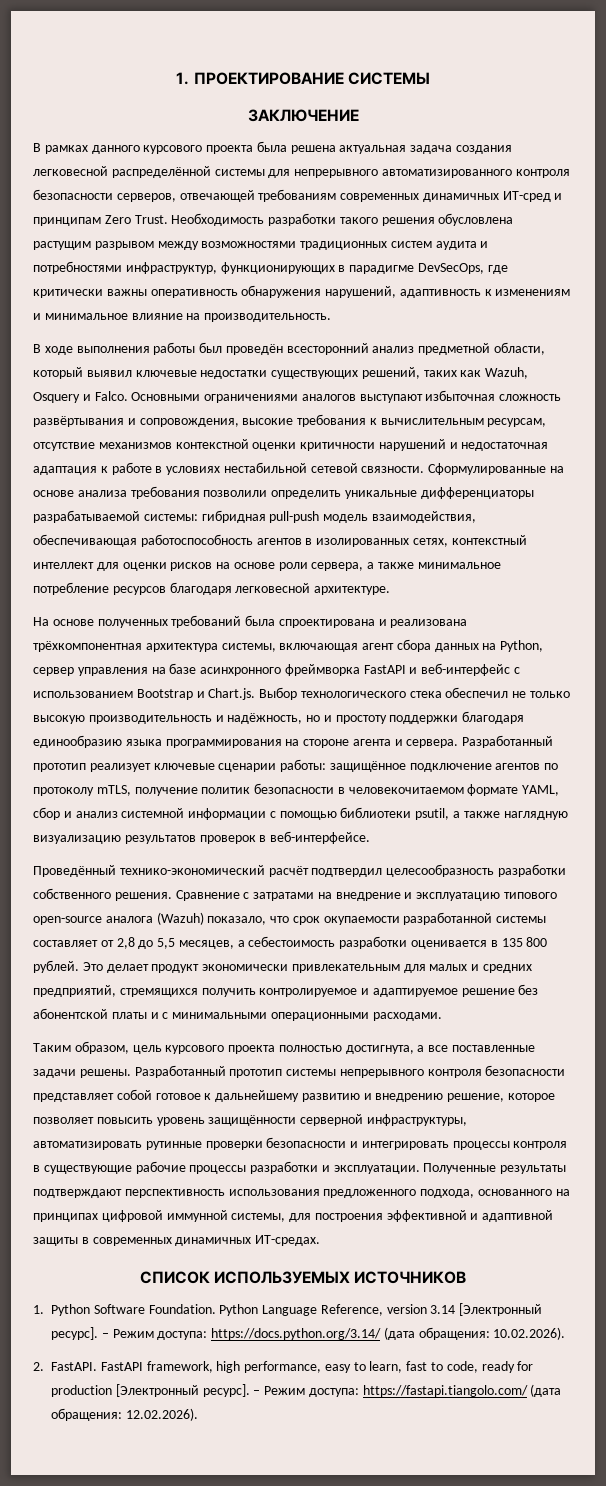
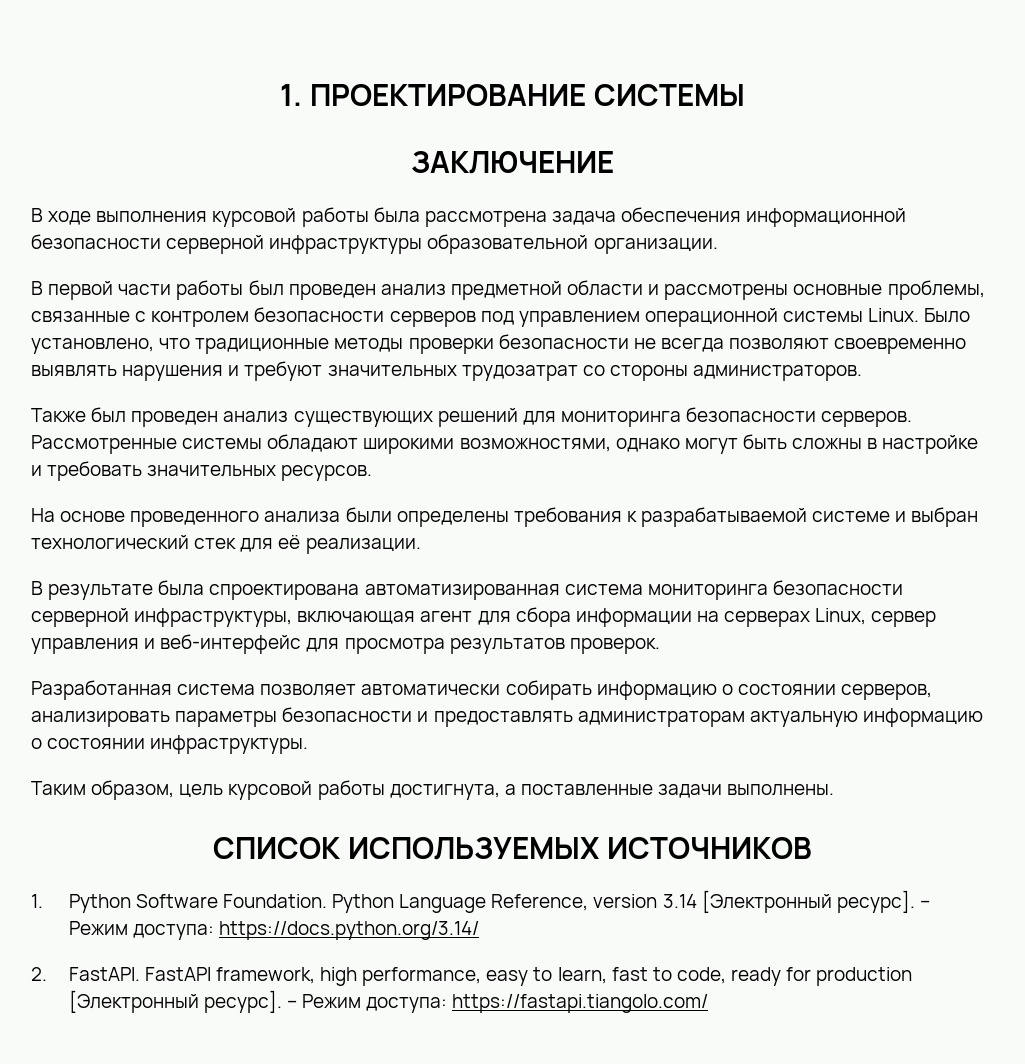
- В рамках данного курсового проекта была решена актуальная задача создания легковесной распределённой системы для непрерывного автоматизированного контроля безопасности серверов, отвечающей требованиям современных динамичных ИТ-сред и принципам Zero Trust. Необходимость разработки такого решения обусловлена растущим разрывом между возможностями традиционных систем аудита и потребностями инфраструктур, функционирующих в парадигме DevSecOps, где критически важны оперативность обнаружения нарушений, адаптивность к изменениям и минимальное влияние на производительность.
- В ходе выполнения работы был проведён всесторонний анализ предметной области, который выявил ключевые недостатки существующих решений, таких как Wazuh, Osquery и Falco. Основными ограничениями аналогов выступают избыточная сложность развёртывания и сопровождения, высокие требования к вычислительным ресурсам, отсутствие механизмов контекстной оценки критичности нарушений и недостаточная адаптация к работе в условиях нестабильной сетевой связности. Сформулированные на основе анализа требования позволили определить уникальные дифференциаторы разрабатываемой системы: гибридная pull-push модель взаимодействия, обеспечивающая работоспособность агентов в изолированных сетях, контекстный интеллект для оценки рисков на основе роли сервера, а также минимальное потребление ресурсов благодаря легковесной архитектуре.
- На основе полученных требований была спроектирована и реализована трёхкомпонентная архитектура системы, включающая агент сбора данных на Python, сервер управления на базе асинхронного фреймворка FastAPI и веб-интерфейс с использованием Bootstrap и Chart.js. Выбор технологического стека обеспечил не только высокую производительность и надёжность, но и простоту поддержки благодаря единообразию языка программирования на стороне агента и сервера. Разработанный прототип реализует ключевые сценарии работы: защищённое подключение агентов по протоколу mTLS, получение политик безопасности в человекочитаемом формате YAML, сбор и анализ системной информации с помощью библиотеки psutil, а также наглядную визуализацию результатов проверок в веб-интерфейсе.
- Проведённый технико-экономический расчёт подтвердил целесообразность разработки собственного решения. Сравнение с затратами на внедрение и эксплуатацию типового open-source аналога (Wazuh) показало, что срок окупаемости разработанной системы составляет от 2,8 до 5,5 месяцев, а себестоимость разработки оценивается в 135 800 рублей. Это делает продукт экономически привлекательным для малых и средних предприятий, стремящихся получить контролируемое и адаптируемое решение без абонентской платы и с минимальными операционными расходами.
+ В ходе выполнения курсовой работы была рассмотрена задача обеспечения информационной безопасности серверной инфраструктуры образовательной организации.
+ В первой части работы был проведен анализ предметной области и рассмотрены основные проблемы, связанные с контролем безопасности серверов под управлением операционной системы Linux. Было установлено, что традиционные методы проверки безопасности не всегда позволяют своевременно выявлять нарушения и требуют значительных трудозатрат со стороны администраторов.
+ Также был проведен анализ существующих решений для мониторинга безопасности серверов. Рассмотренные системы обладают широкими возможностями, однако могут быть сложны в настройке и требовать значительных ресурсов.
+ На основе проведенного анализа были определены требования к разрабатываемой системе и выбран технологический стек для её реализации.
+ В результате была спроектирована автоматизированная система мониторинга безопасности серверной инфраструктуры, включающая агент для сбора информации на серверах Linux, сервер управления и веб-интерфейс для просмотра результатов проверок.
+ Разработанная система позволяет автоматически собирать информацию о состоянии серверов, анализировать параметры безопасности и предоставлять администраторам актуальную информацию о состоянии инфраструктуры.
- Таким образом, цель курсового проекта полностью достигнута, а все поставленные задачи решены. Разработанный прототип системы непрерывного контроля безопасности представляет собой готовое к дальнейшему развитию и внедрению решение, которое позволяет повысить уровень защищённости серверной инфраструктуры, автоматизировать рутинные проверки безопасности и интегрировать процессы контроля в существующие рабочие процессы разработки и эксплуатации. Полученные результаты подтверждают перспективность использования предложенного подхода, основанного на принципах цифровой иммунной системы, для построения эффективной и адаптивной защиты в современных динамичных ИТ-средах.
+ Таким образом, цель курсовой работы достигнута, а поставленные задачи выполнены.
- – Режим доступа: https://docs.python.org/3.14/ (дата обращения: 10.02.2026).
+ – Режим доступа: https://docs.python.org/3.14/
- – Режим доступа: https://fastapi.tiangolo.com/ (дата обращения: 12.02.2026).
+ – Режим доступа: https://fastapi.tiangolo.com/

